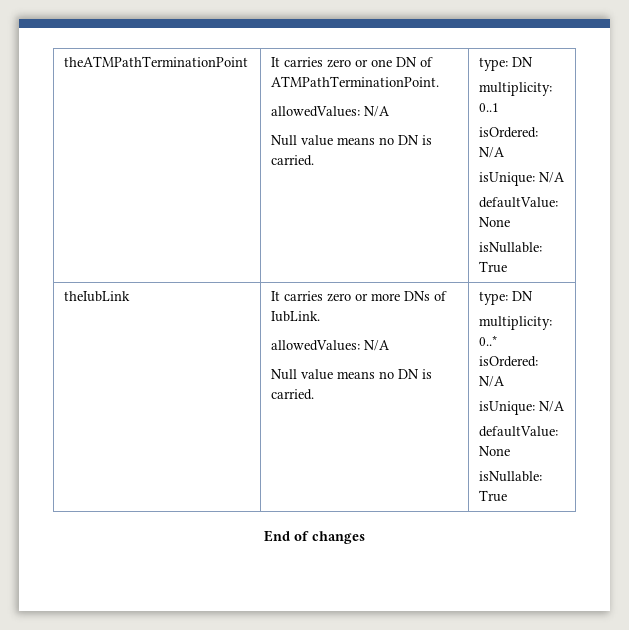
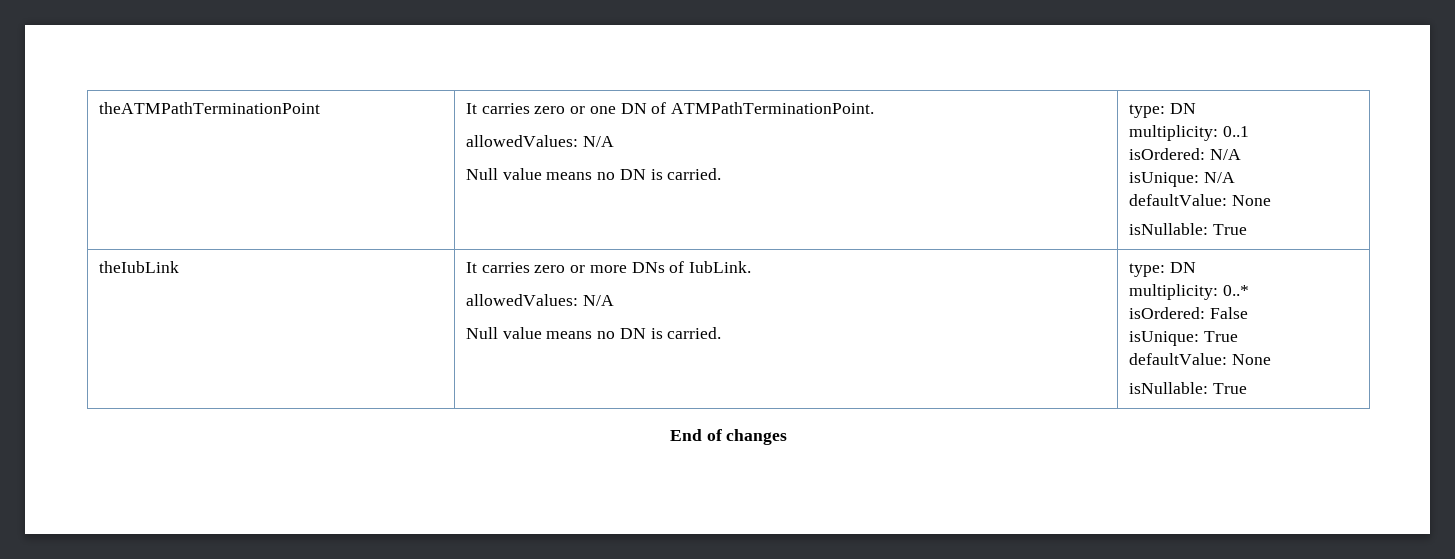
  theIubLink | It carries zero or more DNs of IubLink.
  allowedValues: N/A
  Null value means no DN is carried. | type: DN
  multiplicity: 0..*
- isOrdered: N/A
- isUnique: N/A
+ isOrdered: False
+ isUnique: True

